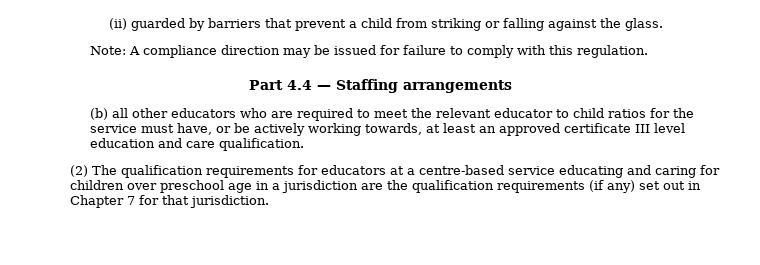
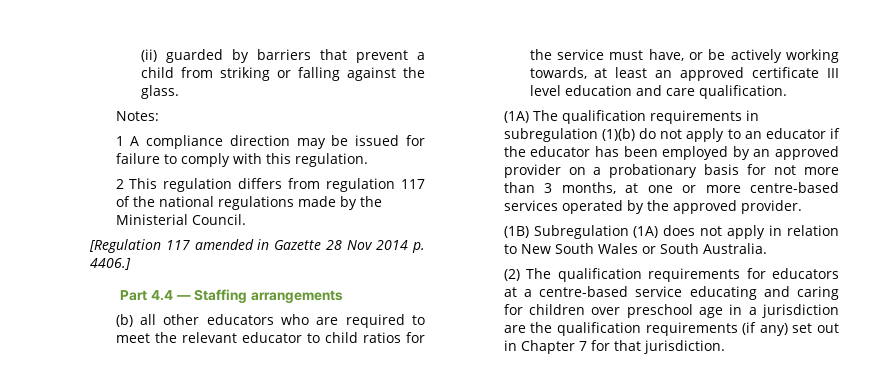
- Note: A compliance direction may be issued for failure to comply with this regulation.
+ Notes:
+ 1 A compliance direction may be issued for failure to comply with this regulation.
+ 2 This regulation differs from regulation 117 of the national regulations made by the Ministerial Council.
+ [Regulation 117 amended in Gazette 28 Nov 2014 p. 4406.]
+ (1A) The qualification requirements in subregulation (1)(b) do not apply to an educator if the educator has been employed by an approved provider on a probationary basis for not more than 3 months, at one or more centre-based services operated by the approved provider.
+ (1B) Subregulation (1A) does not apply in relation to New South Wales or South Australia.

